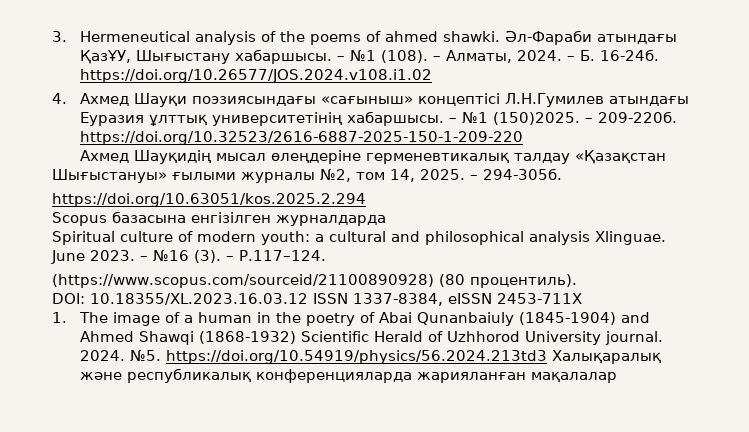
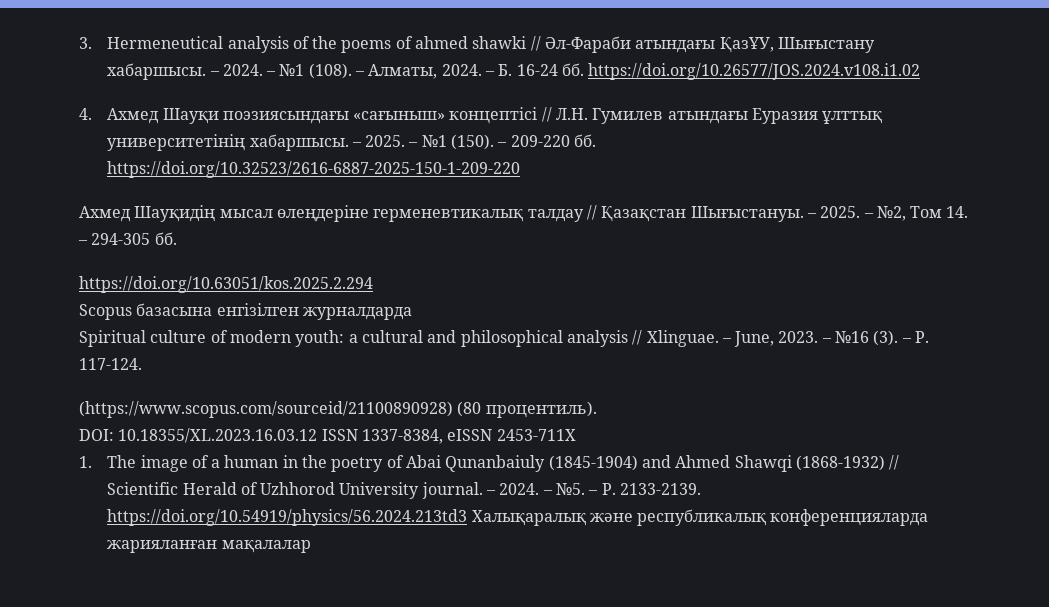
- 3. Нermeneutical analysis of the poems of ahmed shawki. Әл-Фараби атындағы ҚазҰУ, Шығыстану хабаршысы.
+ 3. Нermeneutical analysis of the poems of ahmed shawki // Әл-Фараби атындағы ҚазҰУ, Шығыстану хабаршысы.
- – №1 (108).
+ – 2024. – №1 (108).
- – Б. 16-24б. https://doi.org/10.26577/JOS.2024.v108.i1.02
+ – Б. 16-24 бб. https://doi.org/10.26577/JOS.2024.v108.i1.02
- 4. Ахмед Шауқи поэзиясындағы «сағыныш» концептісі Л.Н.Гумилев атындағы Еуразия ұлттық университетінің хабаршысы.
+ 4. Ахмед Шауқи поэзиясындағы «сағыныш» концептісі // Л.Н. Гумилев атындағы Еуразия ұлттық университетінің хабаршысы.
- – №1 (150)2025. – 209-220б. https://doi.org/10.32523/2616-6887-2025-150-1-209-220
+ – 2025. – №1 (150). – 209-220 бб. https://doi.org/10.32523/2616-6887-2025-150-1-209-220
- Ахмед Шауқидің мысал өлеңдеріне герменевтикалық талдау «Қазақстан Шығыстануы» ғылыми журналы №2, том 14, 2025. – 294-305б.
+ Ахмед Шауқидің мысал өлеңдеріне герменевтикалық талдау // Қазақстан Шығыстануы. – 2025. – №2, Том 14. – 294-305 бб.
- Spiritual culture of modern youth: a cultural and philosophical analysis Xlinguae. June 2023.
+ Spiritual culture of modern youth: a cultural and philosophical analysis // Xlinguae. – June, 2023.
- – Р.117–124.
+ – Р. 117-124.
- 1. The image of a human in the poetry of Abai Qunanbaiuly (1845-1904) and Ahmed Shawqi (1868-1932) Scientific Herald of Uzhhorod University journal.
+ 1. The image of a human in the poetry of Abai Qunanbaiuly (1845-1904) and Ahmed Shawqi (1868-1932) // Scientific Herald of Uzhhorod University journal.
- 2024. №5. https://doi.org/10.54919/physics/56.2024.213td3 Халықаралық және республикалық конференцияларда жарияланған мақалалар
+ – 2024. – №5. – P. 2133-2139. https://doi.org/10.54919/physics/56.2024.213td3 Халықаралық және республикалық конференцияларда жарияланған мақалалар

